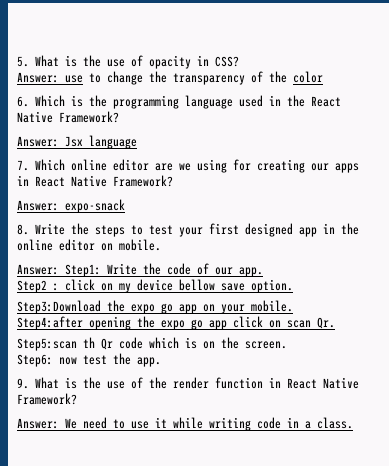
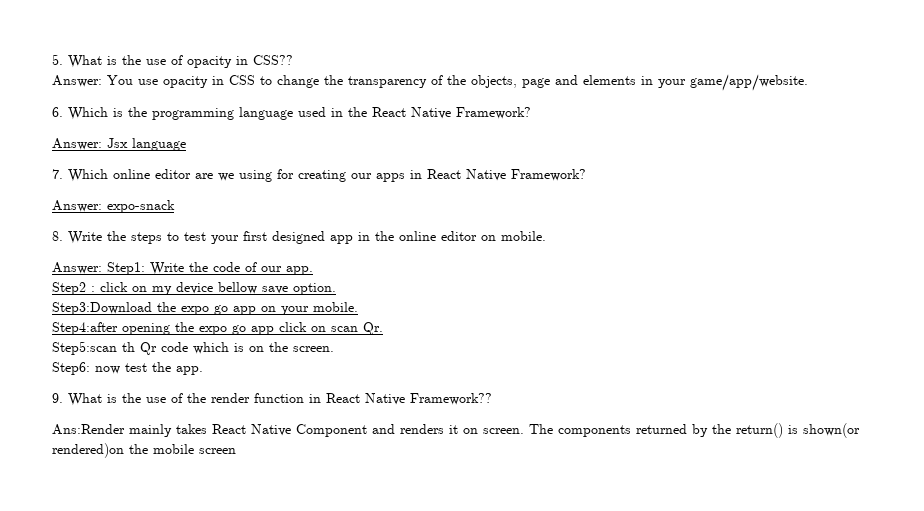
- 5. What is the use of opacity in CSS?
- Answer: use to change the transparency of the color
+ 5. What is the use of opacity in CSS??
+ Answer: You use opacity in CSS to change the transparency of the objects, page and elements in your game/app/website.
- 9. What is the use of the render function in React Native Framework?
- Answer: We need to use it while writing code in a class.
+ 9. What is the use of the render function in React Native Framework??
+ Ans:Render mainly takes React Native Component and renders it on screen. The components returned by the return() is shown(or rendered)on the mobile screen

